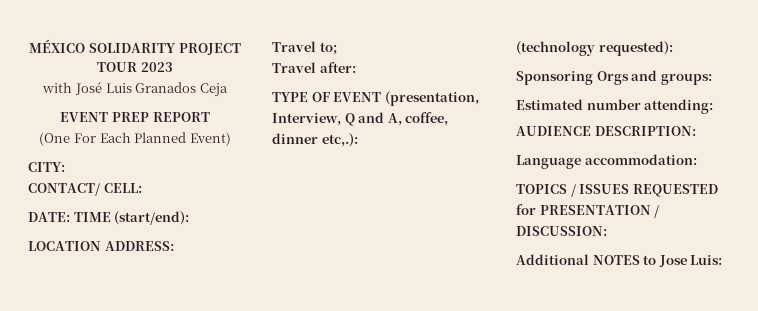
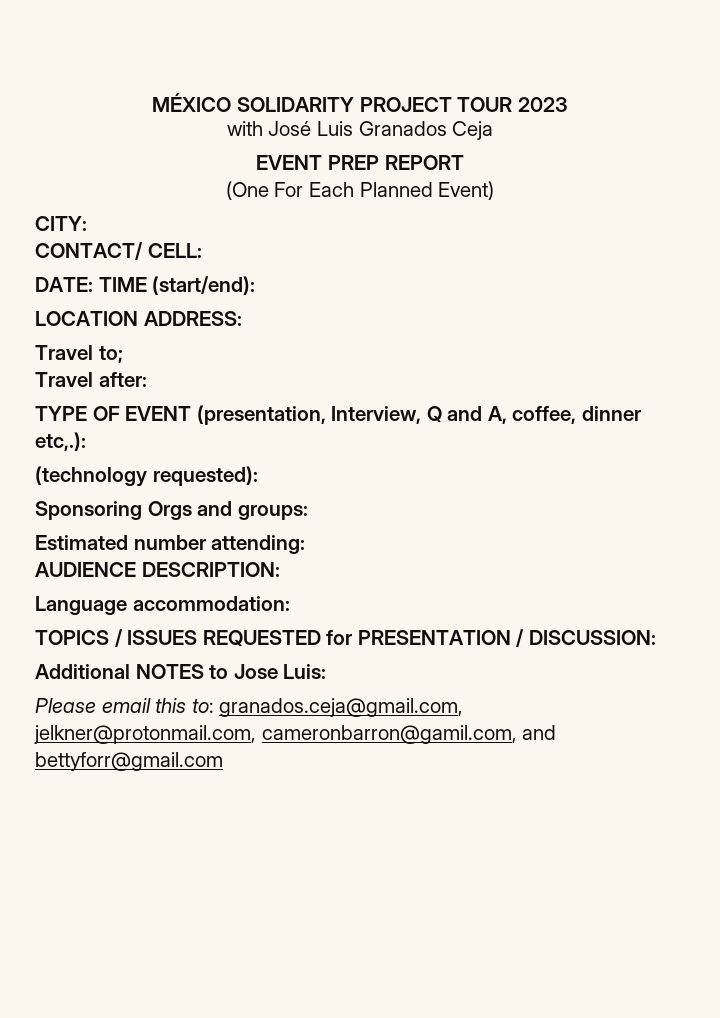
+ Please email this to: granados.ceja@gmail.com, jelkner@protonmail.com, cameronbarron@gamil.com, and bettyforr@gmail.com

